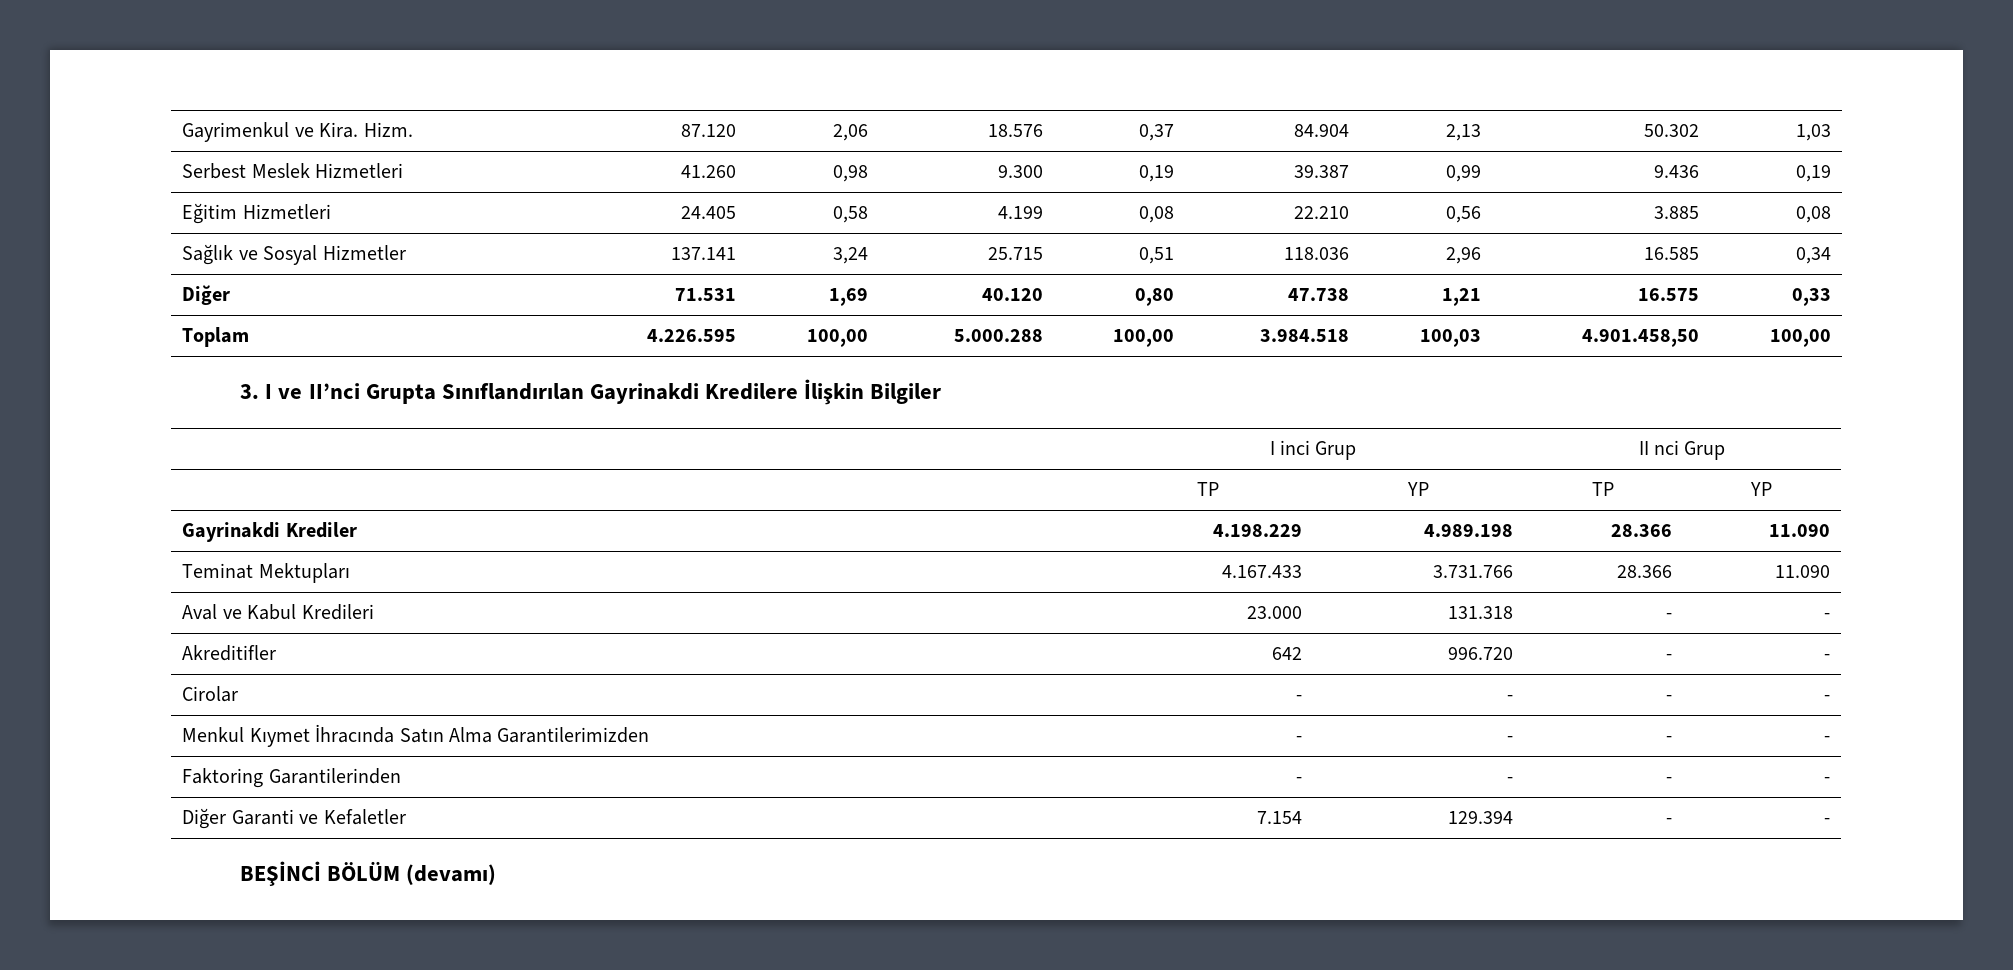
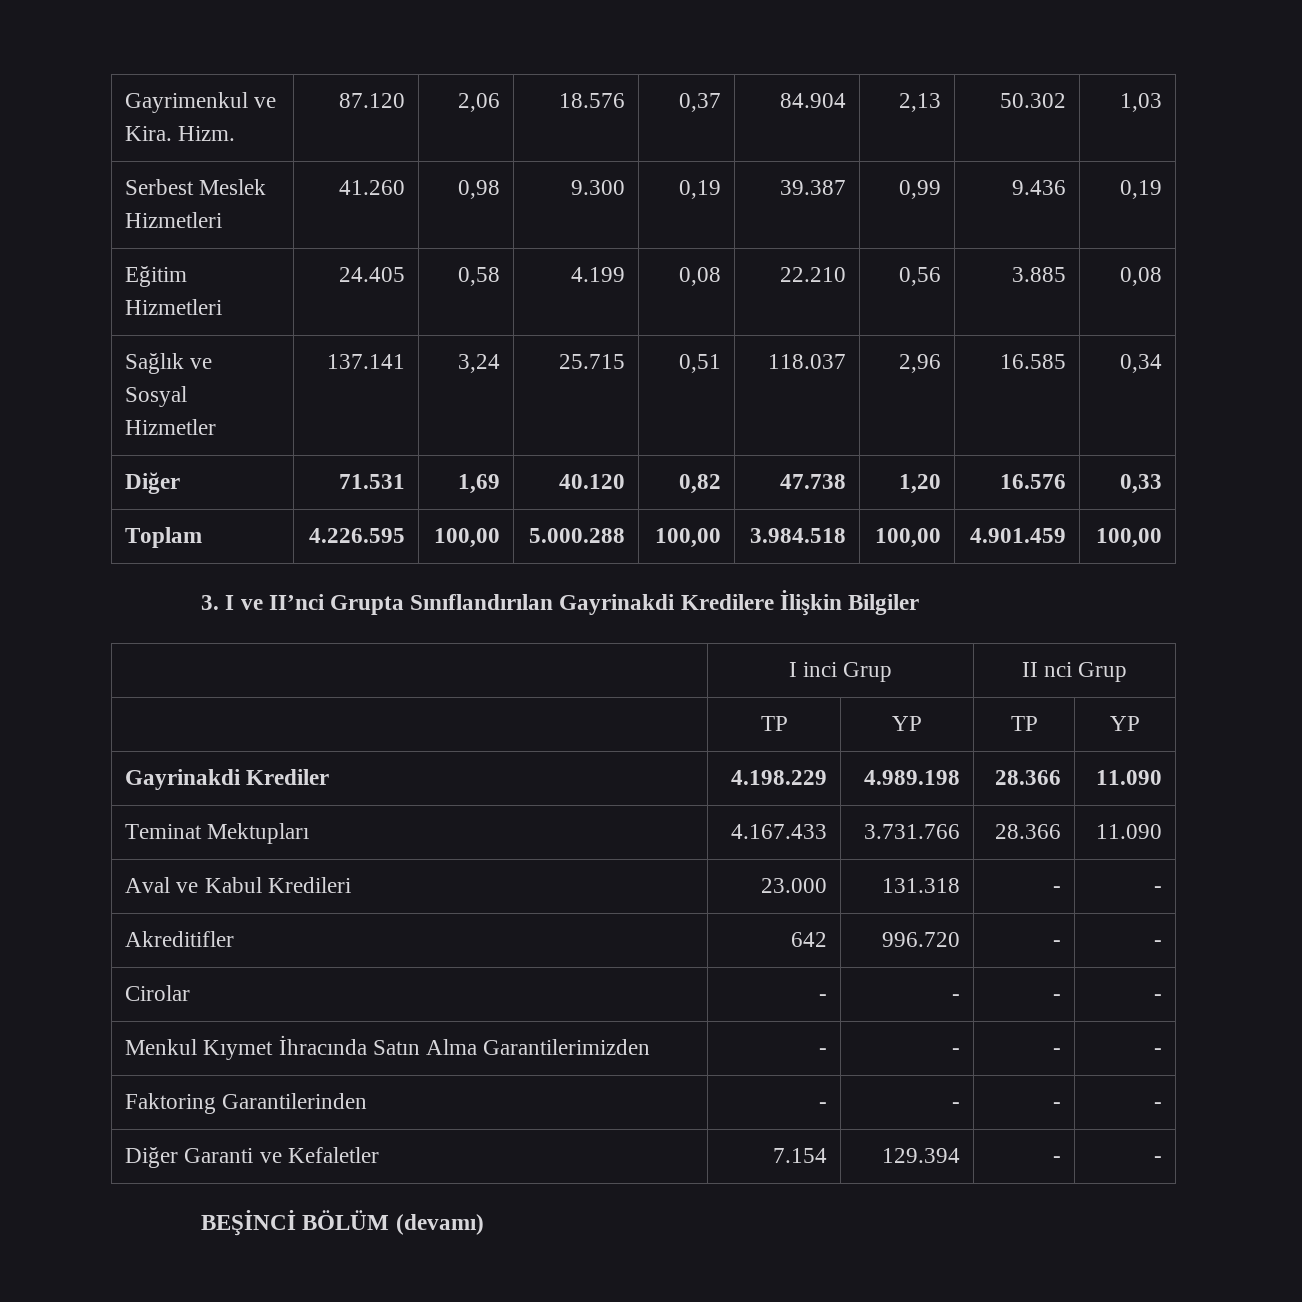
- Sağlık ve Sosyal Hizmetler | 137.141 | 3,24 | 25.715 | 0,51 | 118.036 | 2,96 | 16.585 | 0,34
+ Sağlık ve Sosyal Hizmetler | 137.141 | 3,24 | 25.715 | 0,51 | 118.037 | 2,96 | 16.585 | 0,34
- Diğer | 71.531 | 1,69 | 40.120 | 0,80 | 47.738 | 1,21 | 16.575 | 0,33
+ Diğer | 71.531 | 1,69 | 40.120 | 0,82 | 47.738 | 1,20 | 16.576 | 0,33
- Toplam | 4.226.595 | 100,00 | 5.000.288 | 100,00 | 3.984.518 | 100,03 | 4.901.458,50 | 100,00
+ Toplam | 4.226.595 | 100,00 | 5.000.288 | 100,00 | 3.984.518 | 100,00 | 4.901.459 | 100,00

